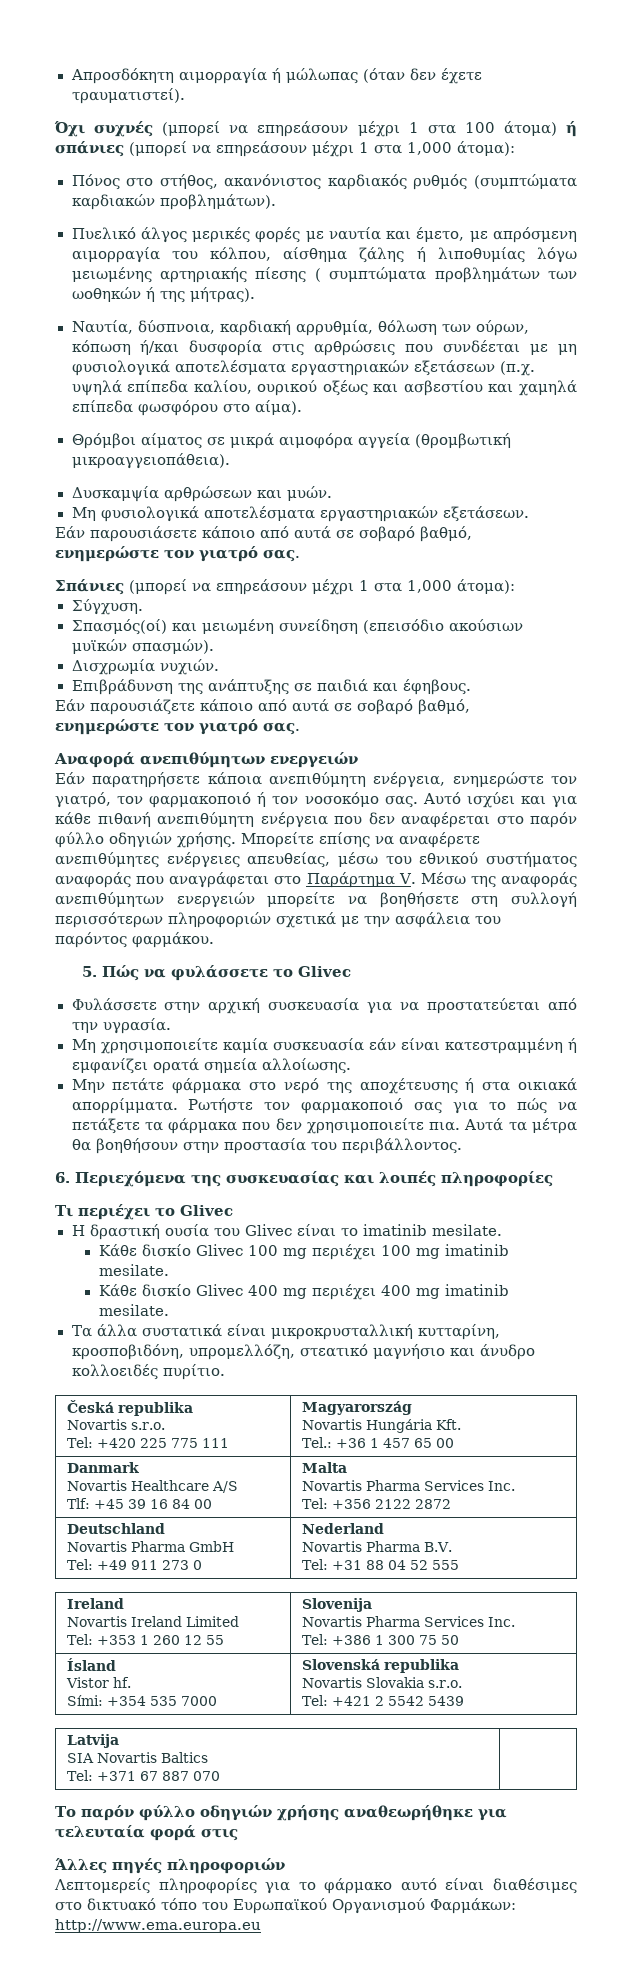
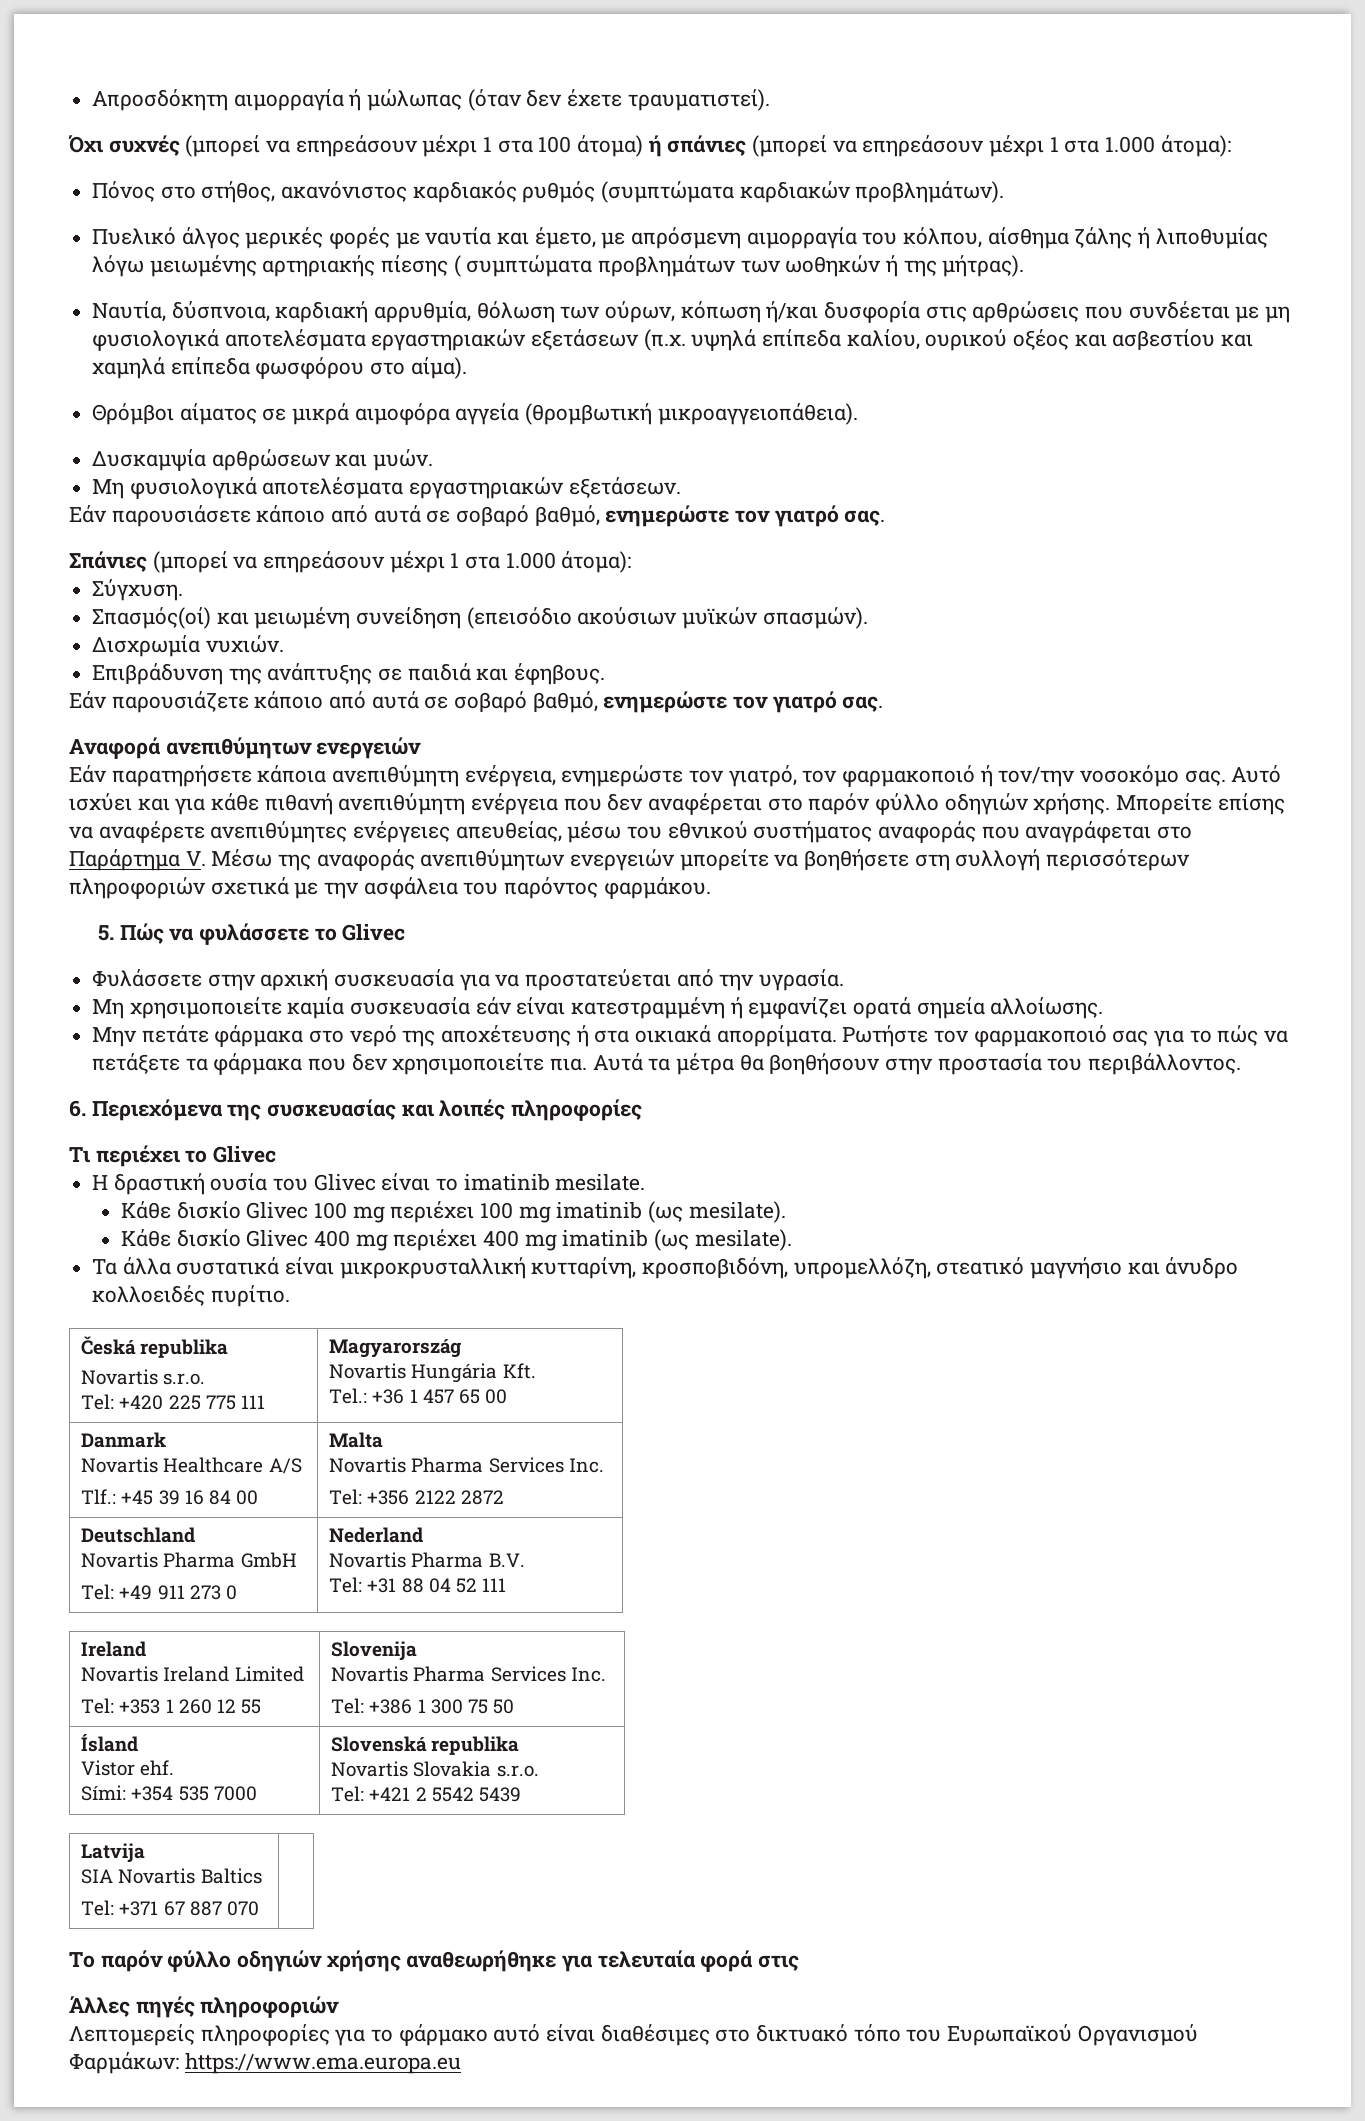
- Όχι συχνές (μπορεί να επηρεάσουν μέχρι 1 στα 100 άτομα) ή σπάνιες (μπορεί να επηρεάσουν μέχρι 1 στα 1,000 άτομα):
+ Όχι συχνές (μπορεί να επηρεάσουν μέχρι 1 στα 100 άτομα) ή σπάνιες (μπορεί να επηρεάσουν μέχρι 1 στα 1.000 άτομα):
- Ναυτία, δύσπνοια, καρδιακή αρρυθμία, θόλωση των ούρων, κόπωση ή/και δυσφορία στις αρθρώσεις που συνδέεται με μη φυσιολογικά αποτελέσματα εργαστηριακών εξετάσεων (π.χ. υψηλά επίπεδα καλίου, ουρικού οξέως και ασβεστίου και χαμηλά επίπεδα φωσφόρου στο αίμα).
+ Ναυτία, δύσπνοια, καρδιακή αρρυθμία, θόλωση των ούρων, κόπωση ή/και δυσφορία στις αρθρώσεις που συνδέεται με μη φυσιολογικά αποτελέσματα εργαστηριακών εξετάσεων (π.χ. υψηλά επίπεδα καλίου, ουρικού οξέος και ασβεστίου και χαμηλά επίπεδα φωσφόρου στο αίμα).
- Σπάνιες (μπορεί να επηρεάσουν μέχρι 1 στα 1,000 άτομα):
+ Σπάνιες (μπορεί να επηρεάσουν μέχρι 1 στα 1.000 άτομα):
- Εάν παρατηρήσετε κάποια ανεπιθύμητη ενέργεια, ενημερώστε τον γιατρό, τον φαρμακοποιό ή τον νοσοκόμο σας.
+ Εάν παρατηρήσετε κάποια ανεπιθύμητη ενέργεια, ενημερώστε τον γιατρό, τον φαρμακοποιό ή τον/την νοσοκόμο σας.
- Μην πετάτε φάρμακα στο νερό της αποχέτευσης ή στα οικιακά απορρίμματα.
+ Μην πετάτε φάρμακα στο νερό της αποχέτευσης ή στα οικιακά απορρίματα.
- Κάθε δισκίο Glivec 100 mg περιέχει 100 mg imatinib mesilate.
+ Κάθε δισκίο Glivec 100 mg περιέχει 100 mg imatinib (ως mesilate).
- Κάθε δισκίο Glivec 400 mg περιέχει 400 mg imatinib mesilate.
+ Κάθε δισκίο Glivec 400 mg περιέχει 400 mg imatinib (ως mesilate).
  Danmark
  Novartis Healthcare A/S
- Tlf: +45 39 16 84 00 | Malta
+ Tlf.: +45 39 16 84 00 | Malta
  Deutschland
  Novartis Pharma GmbH
  Tel: +49 911 273 0 | Nederland
  Novartis Pharma B.V.
- Tel: +31 88 04 52 555
+ Tel: +31 88 04 52 111
  Ísland
- Vistor hf.
+ Vistor ehf.
- Λεπτομερείς πληροφορίες για το φάρμακο αυτό είναι διαθέσιμες στο δικτυακό τόπο του Ευρωπαϊκού Οργανισμού Φαρμάκων: http://www.ema.europa.eu
+ Λεπτομερείς πληροφορίες για το φάρμακο αυτό είναι διαθέσιμες στο δικτυακό τόπο του Ευρωπαϊκού Οργανισμού Φαρμάκων: https://www.ema.europa.eu

